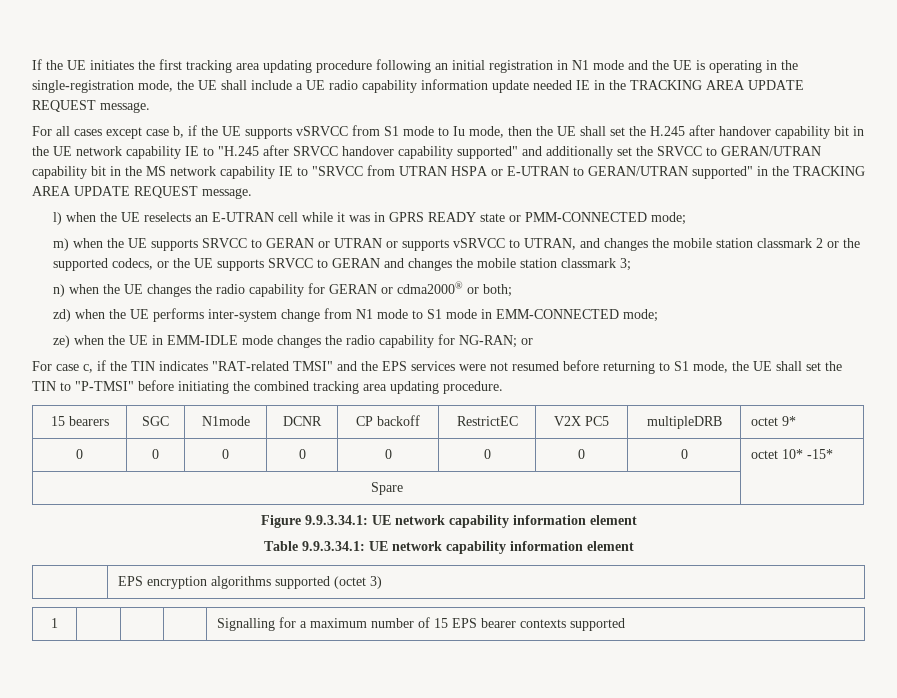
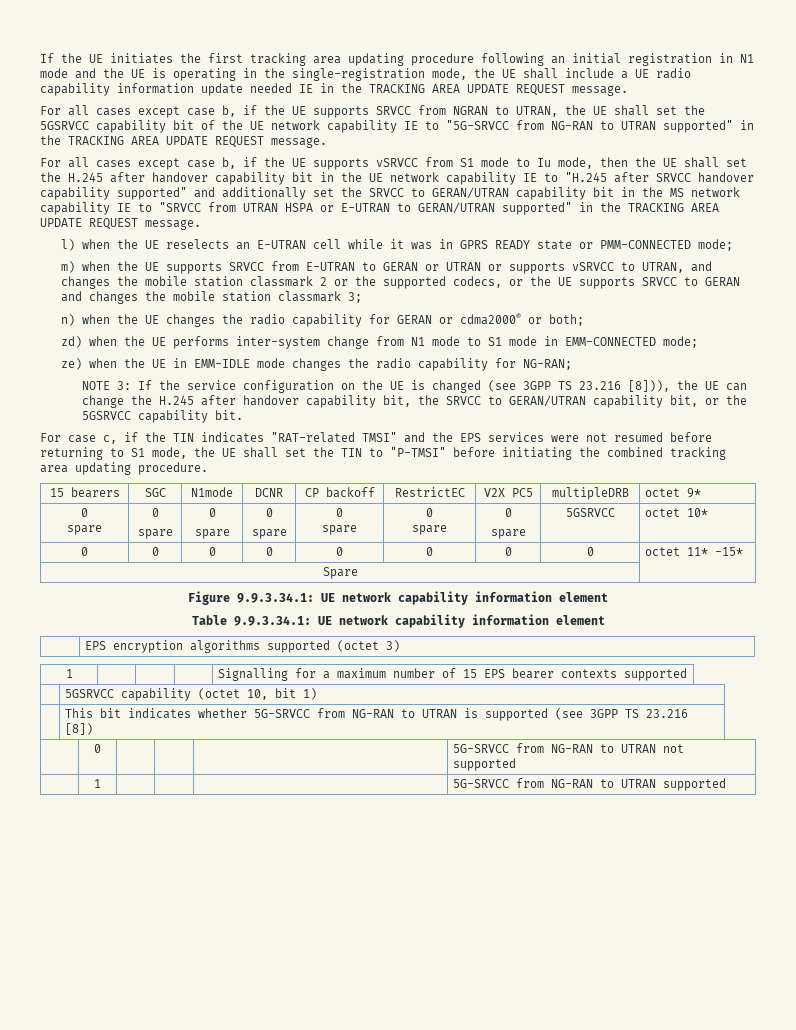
+ For all cases except case b, if the UE supports SRVCC from NGRAN to UTRAN, the UE shall set the 5GSRVCC capability bit of the UE network capability IE to "5G-SRVCC from NG-RAN to UTRAN supported" in the TRACKING AREA UPDATE REQUEST message.
- m) when the UE supports SRVCC to GERAN or UTRAN or supports vSRVCC to UTRAN, and changes the mobile station classmark 2 or the supported codecs, or the UE supports SRVCC to GERAN and changes the mobile station classmark 3;
+ m) when the UE supports SRVCC from E-UTRAN to GERAN or UTRAN or supports vSRVCC to UTRAN, and changes the mobile station classmark 2 or the supported codecs, or the UE supports SRVCC to GERAN and changes the mobile station classmark 3;
- ze) when the UE in EMM-IDLE mode changes the radio capability for NG-RAN; or
+ ze) when the UE in EMM-IDLE mode changes the radio capability for NG-RAN;
+ NOTE 3: If the service configuration on the UE is changed (see 3GPP TS 23.216 [8])), the UE can change the H.245 after handover capability bit, the SRVCC to GERAN/UTRAN capability bit, or the 5GSRVCC capability bit.
  15 bearers | SGC | N1mode | DCNR | CP backoff | RestrictEC | V2X PC5 | multipleDRB | octet 9*
- 0 | 0 | 0 | 0 | 0 | 0 | 0 | 0 | octet 10* -15*
+ 0
+ spare | 0
+ spare | 0
+ spare | 0
+ spare | 0
+ spare | 0
+ spare | 0
+ spare | 5GSRVCC | octet 10*
+ 0 | 0 | 0 | 0 | 0 | 0 | 0 | 0 | octet 11* -15*
+ | 5GSRVCC capability (octet 10, bit 1)
+ | This bit indicates whether 5G-SRVCC from NG-RAN to UTRAN is supported (see 3GPP TS 23.216 [8])
+ | 0 | | | | 5G-SRVCC from NG-RAN to UTRAN not supported
+ | 1 | | | | 5G-SRVCC from NG-RAN to UTRAN supported

